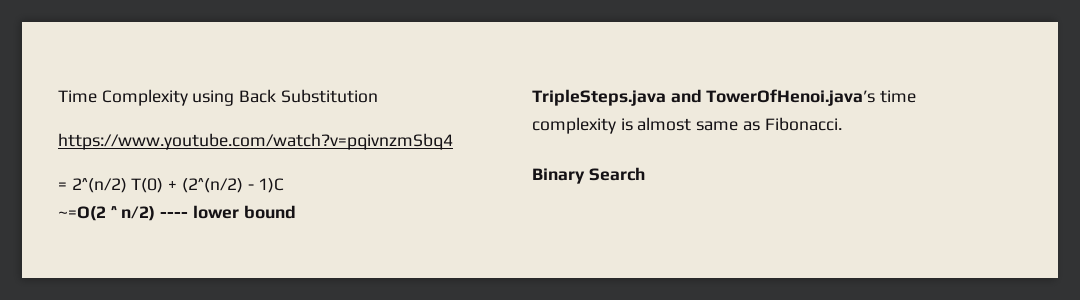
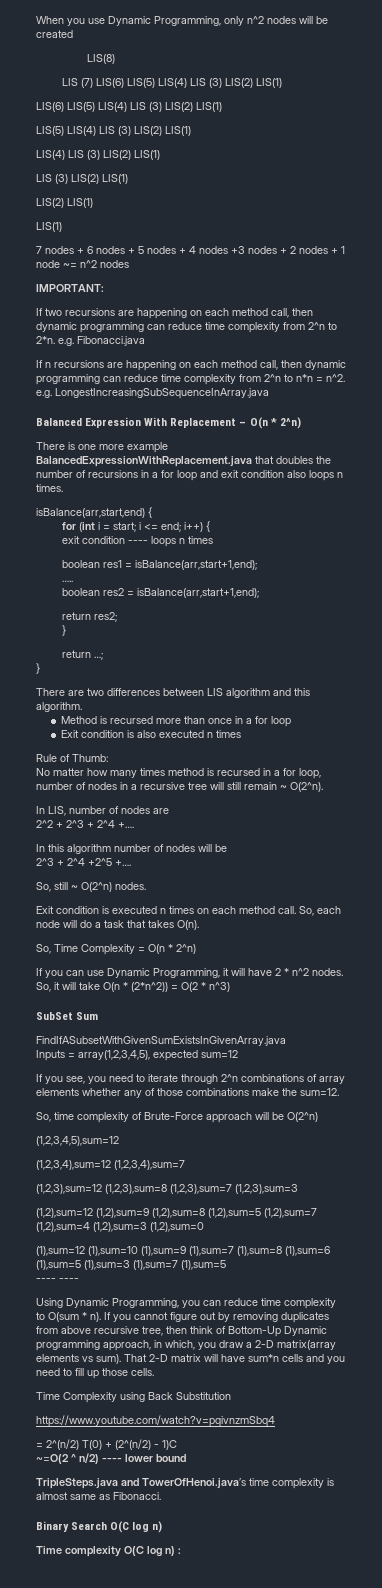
+ When you use Dynamic Programming, only n^2 nodes will be created
+ LIS(8)
+ LIS (7) LIS(6) LIS(5) LIS(4) LIS (3) LIS(2) LIS(1)
+ LIS(6) LIS(5) LIS(4) LIS (3) LIS(2) LIS(1)
+ LIS(5) LIS(4) LIS (3) LIS(2) LIS(1)
+ LIS(4) LIS (3) LIS(2) LIS(1)
+ LIS (3) LIS(2) LIS(1)
+ LIS(2) LIS(1)
+ LIS(1)
+ 7 nodes + 6 nodes + 5 nodes + 4 nodes +3 nodes + 2 nodes + 1 node ~= n^2 nodes
+ IMPORTANT:
+ If two recursions are happening on each method call, then dynamic programming can reduce time complexity from 2^n to 2*n. e.g. Fibonacci.java
+ If n recursions are happening on each method call, then dynamic programming can reduce time complexity from 2^n to n*n = n^2. e.g. LongestIncreasingSubSequenceInArray.java
+ Balanced Expression With Replacement – O(n * 2^n)
+ There is one more example BalancedExpressionWithReplacement.java that doubles the number of recursions in a for loop and exit condition also loops n times.
+ isBalance(arr,start,end) {
+ for (int i = start; i <= end; i++) {
+ exit condition ---- loops n times
+ boolean res1 = isBalance(arr,start+1,end);
+ …..
+ boolean res2 = isBalance(arr,start+1,end);
+ return res2;
+ }
+ return …;
+ }
+ There are two differences between LIS algorithm and this algorithm.
+ Method is recursed more than once in a for loop
+ Exit condition is also executed n times
+ Rule of Thumb:
+ No matter how many times method is recursed in a for loop, number of nodes in a recursive tree will still remain ~ O(2^n).
+ In LIS, number of nodes are
+ 2^2 + 2^3 + 2^4 +….
+ In this algorithm number of nodes will be
+ 2^3 + 2^4 +2^5 +….
+ So, still ~ O(2^n) nodes.
+ Exit condition is executed n times on each method call. So, each node will do a task that takes O(n).
+ So, Time Complexity = O(n * 2^n)
+ If you can use Dynamic Programming, it will have 2 * n^2 nodes. So, it will take O(n * (2*n^2)) = O(2 * n^3)
+ SubSet Sum
+ FindIfASubsetWithGivenSumExistsInGivenArray.java
+ Inputs = array(1,2,3,4,5), expected sum=12
+ If you see, you need to iterate through 2^n combinations of array elements whether any of those combinations make the sum=12.
+ So, time complexity of Brute-Force approach will be O(2^n)
+ (1,2,3,4,5),sum=12
+ (1,2,3,4),sum=12 (1,2,3,4),sum=7
+ (1,2,3),sum=12 (1,2,3),sum=8 (1,2,3),sum=7 (1,2,3),sum=3
+ (1,2),sum=12 (1,2),sum=9 (1,2),sum=8 (1,2),sum=5 (1,2),sum=7 (1,2),sum=4 (1,2),sum=3 (1,2),sum=0
+ (1),sum=12 (1),sum=10 (1),sum=9 (1),sum=7 (1),sum=8 (1),sum=6 (1),sum=5 (1),sum=3 (1),sum=7 (1),sum=5
+ ---- ----
+ Using Dynamic Programming, you can reduce time complexity to O(sum * n). If you cannot figure out by removing duplicates from above recursive tree, then think of Bottom-Up Dynamic programming approach, in which, you draw a 2-D matrix(array elements vs sum). That 2-D matrix will have sum*n cells and you need to fill up those cells.
- Binary Search
+ Binary Search O(C log n)
+ Time complexity O(C log n) :

